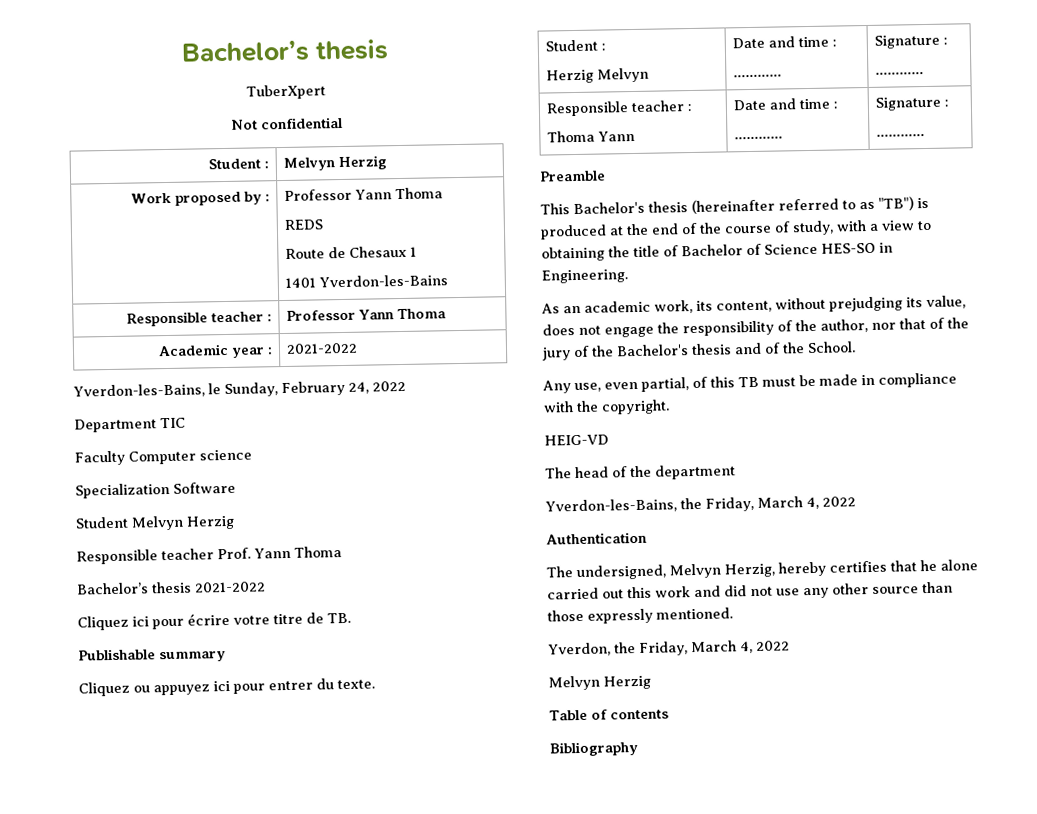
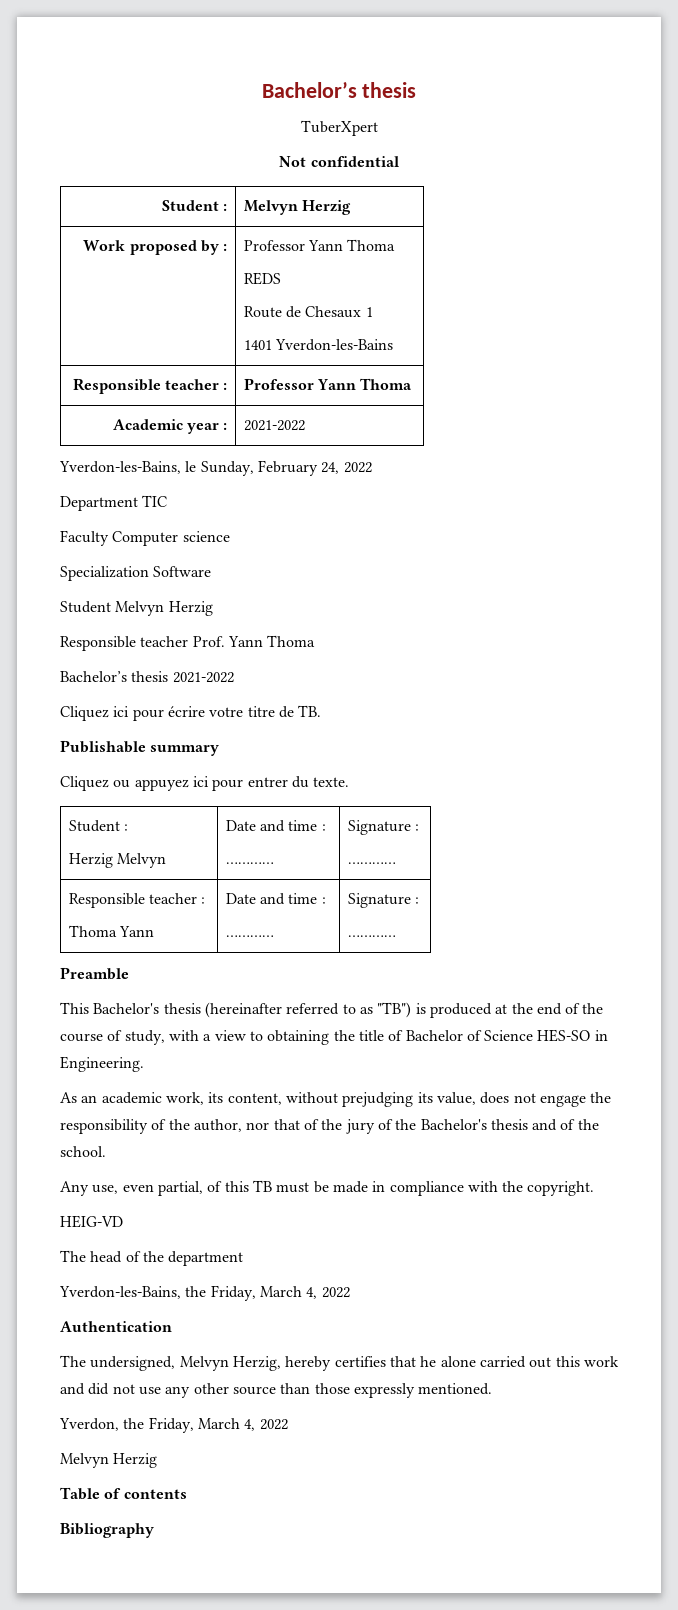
- As an academic work, its content, without prejudging its value, does not engage the responsibility of the author, nor that of the jury of the Bachelor's thesis and of the School.
+ As an academic work, its content, without prejudging its value, does not engage the responsibility of the author, nor that of the jury of the Bachelor's thesis and of the school.

